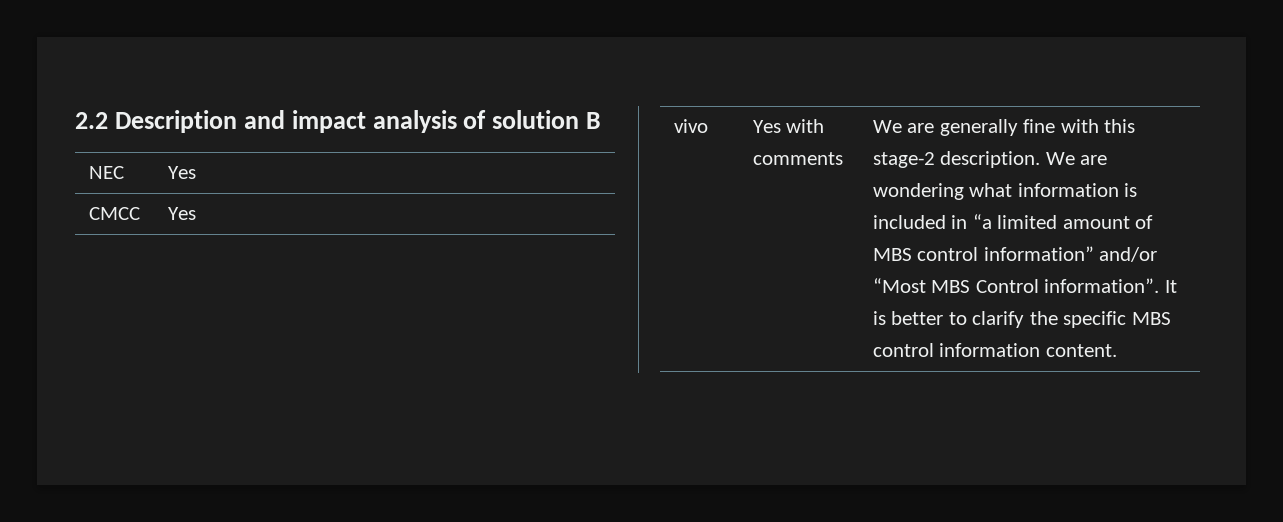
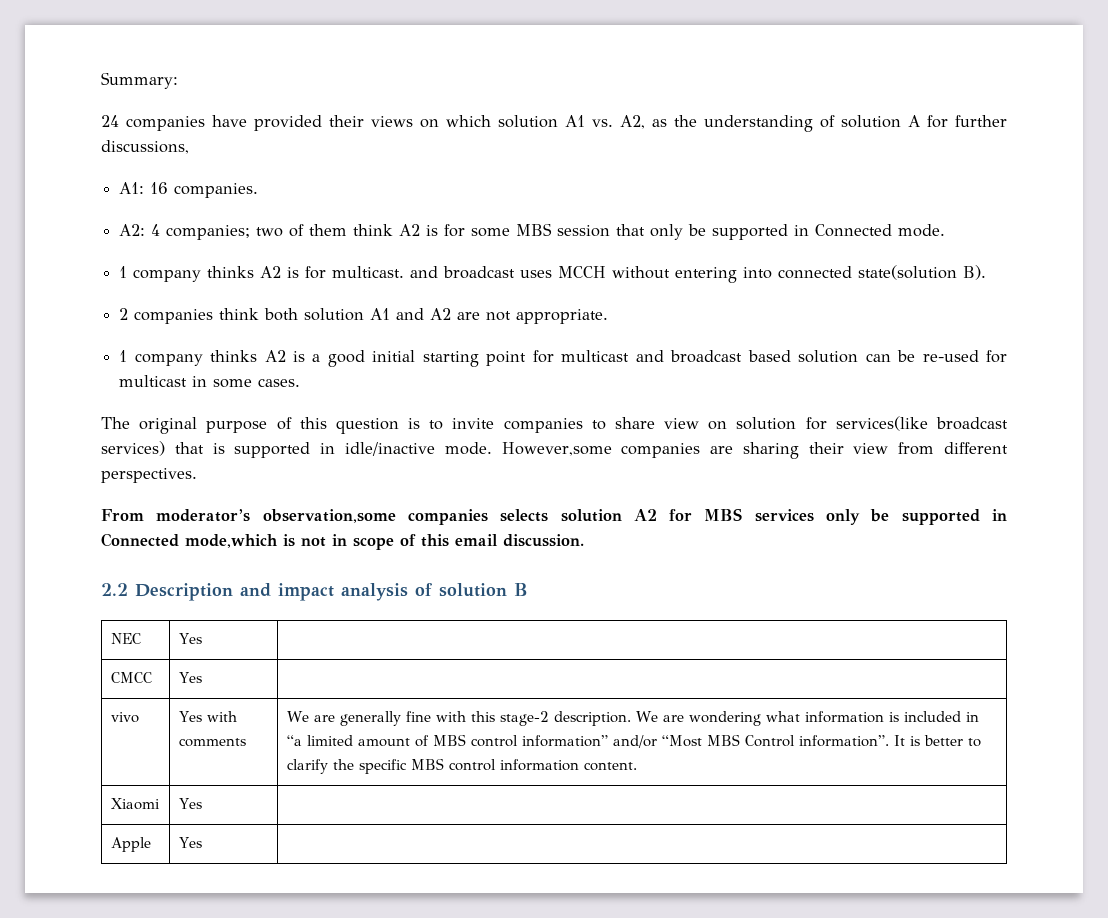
+ Summary:
+ 24 companies have provided their views on which solution A1 vs. A2, as the understanding of solution A for further discussions,
+ A1: 16 companies.
+ A2: 4 companies; two of them think A2 is for some MBS session that only be supported in Connected mode.
+ 1 company thinks A2 is for multicast. and broadcast uses MCCH without entering into connected state(solution B).
+ 2 companies think both solution A1 and A2 are not appropriate.
+ 1 company thinks A2 is a good initial starting point for multicast and broadcast based solution can be re-used for multicast in some cases.
+ The original purpose of this question is to invite companies to share view on solution for services(like broadcast services) that is supported in idle/inactive mode. However,some companies are sharing their view from different perspectives.
+ From moderator’s observation,some companies selects solution A2 for MBS services only be supported in Connected mode,which is not in scope of this email discussion.
+ Xiaomi | Yes |
+ Apple | Yes |

